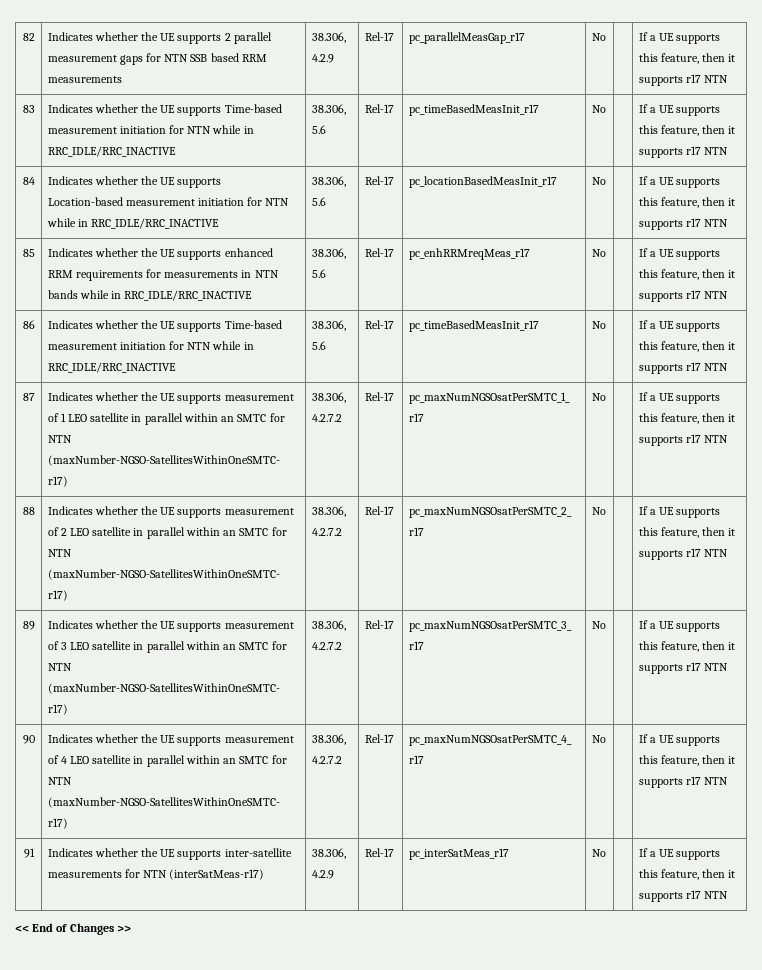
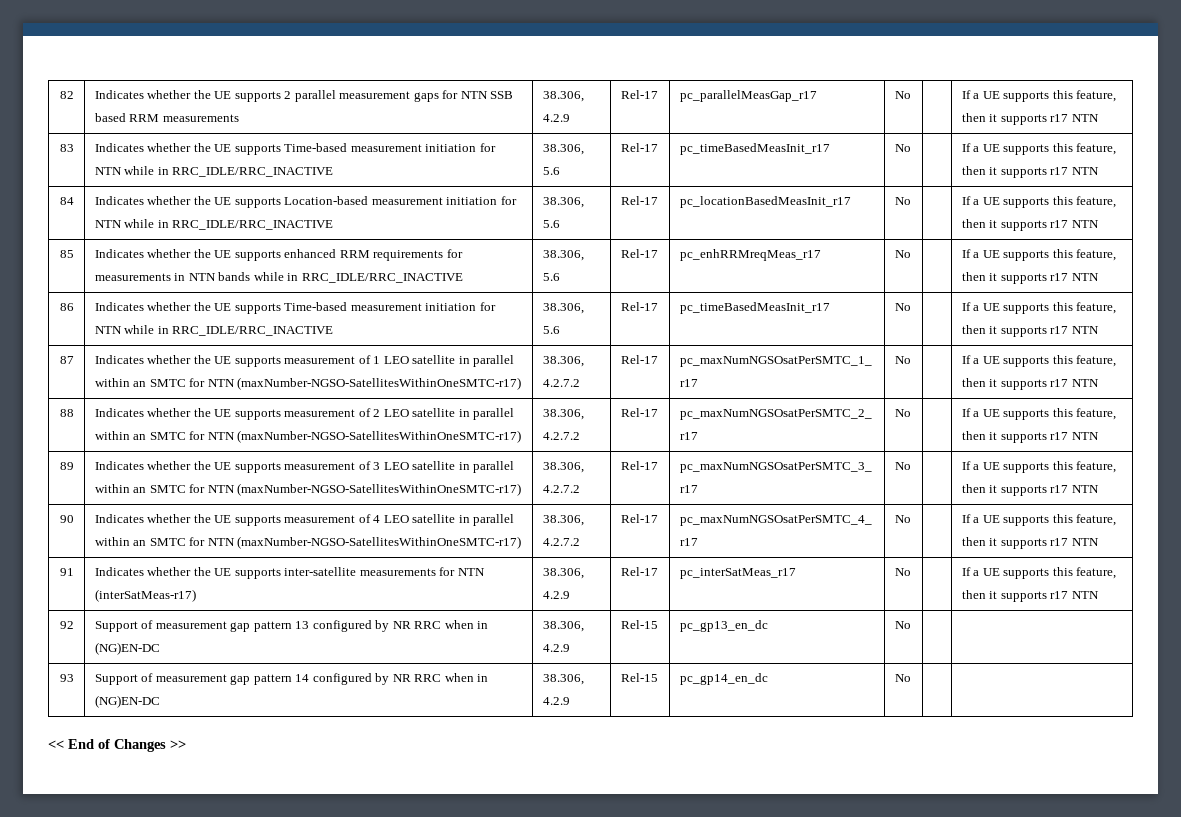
+ 92 | Support of measurement gap pattern 13 configured by NR RRC when in (NG)EN-DC | 38.306, 4.2.9 | Rel-15 | pc_gp13_en_dc | No | |
+ 93 | Support of measurement gap pattern 14 configured by NR RRC when in (NG)EN-DC | 38.306, 4.2.9 | Rel-15 | pc_gp14_en_dc | No | |

